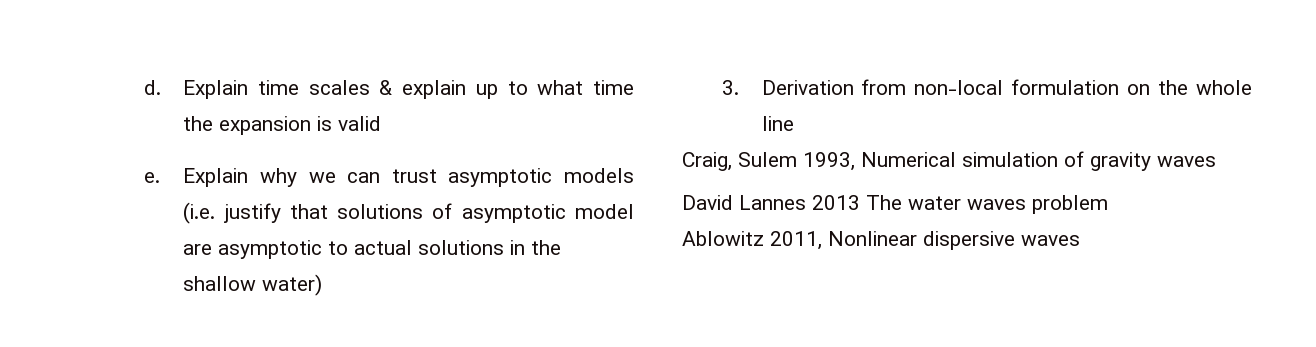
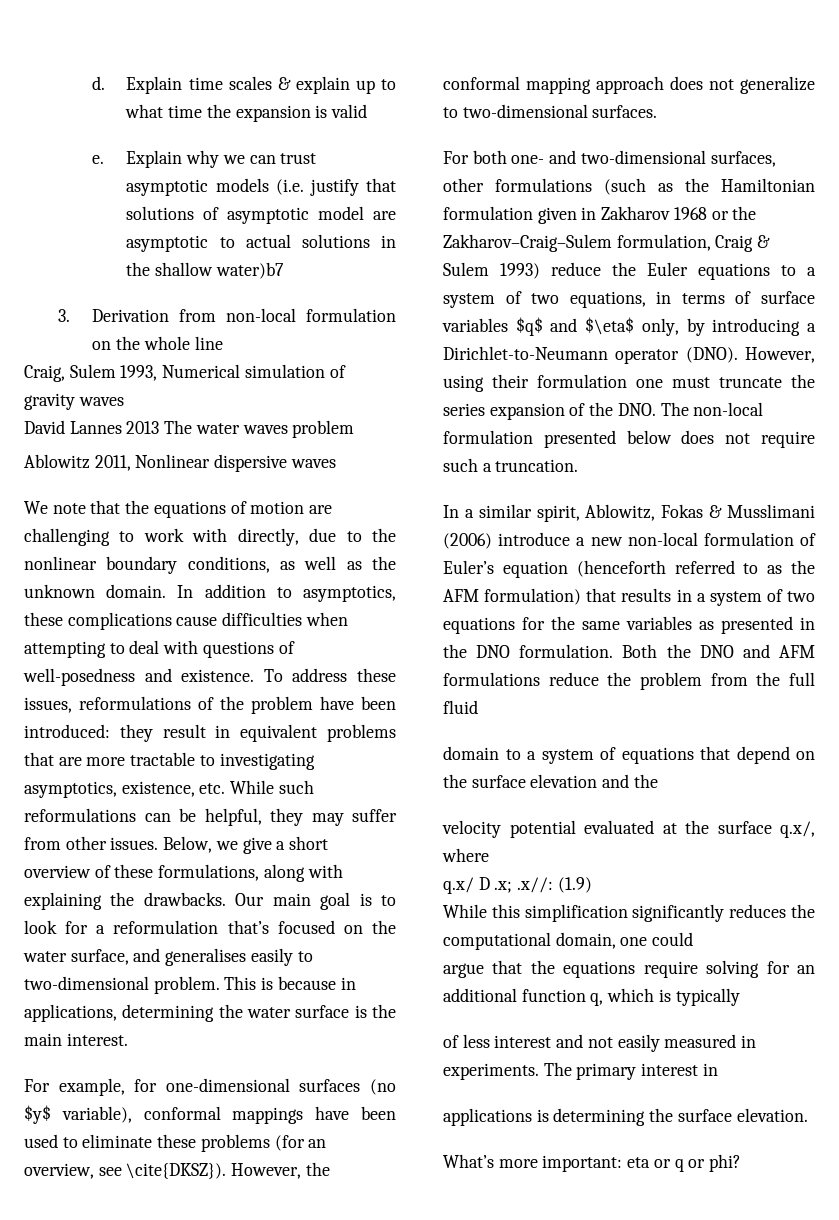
- Explain why we can trust asymptotic models (i.e. justify that solutions of asymptotic model are asymptotic to actual solutions in the shallow water)
+ Explain why we can trust asymptotic models (i.e. justify that solutions of asymptotic model are asymptotic to actual solutions in the shallow water)b7
+ We note that the equations of motion are challenging to work with directly, due to the nonlinear boundary conditions, as well as the unknown domain. In addition to asymptotics, these complications cause difficulties when attempting to deal with questions of well-posedness and existence. To address these issues, reformulations of the problem have been introduced: they result in equivalent problems that are more tractable to investigating asymptotics, existence, etc. While such reformulations can be helpful, they may suffer from other issues. Below, we give a short overview of these formulations, along with explaining the drawbacks. Our main goal is to look for a reformulation that’s focused on the water surface, and generalises easily to two-dimensional problem. This is because in applications, determining the water surface is the main interest.
+ For example, for one-dimensional surfaces (no $y$ variable), conformal mappings have been used to eliminate these problems (for an overview, see \cite{DKSZ}). However, the conformal mapping approach does not generalize to two-dimensional surfaces.
+ For both one- and two-dimensional surfaces, other formulations (such as the Hamiltonian formulation given in Zakharov 1968 or the Zakharov–Craig–Sulem formulation, Craig & Sulem 1993) reduce the Euler equations to a system of two equations, in terms of surface variables $q$ and $\eta$ only, by introducing a Dirichlet-to-Neumann operator (DNO). However, using their formulation one must truncate the series expansion of the DNO. The non-local formulation presented below does not require such a truncation.
+ In a similar spirit, Ablowitz, Fokas & Musslimani (2006) introduce a new non-local formulation of Euler’s equation (henceforth referred to as the AFM formulation) that results in a system of two equations for the same variables as presented in the DNO formulation. Both the DNO and AFM formulations reduce the problem from the full fluid
+ domain to a system of equations that depend on the surface elevation and the
+ velocity potential evaluated at the surface q.x/, where
+ q.x/ D .x; .x//: (1.9)
+ While this simplification significantly reduces the computational domain, one could
+ argue that the equations require solving for an additional function q, which is typically
+ of less interest and not easily measured in experiments. The primary interest in
+ applications is determining the surface elevation.
+ What’s more important: eta or q or phi?

